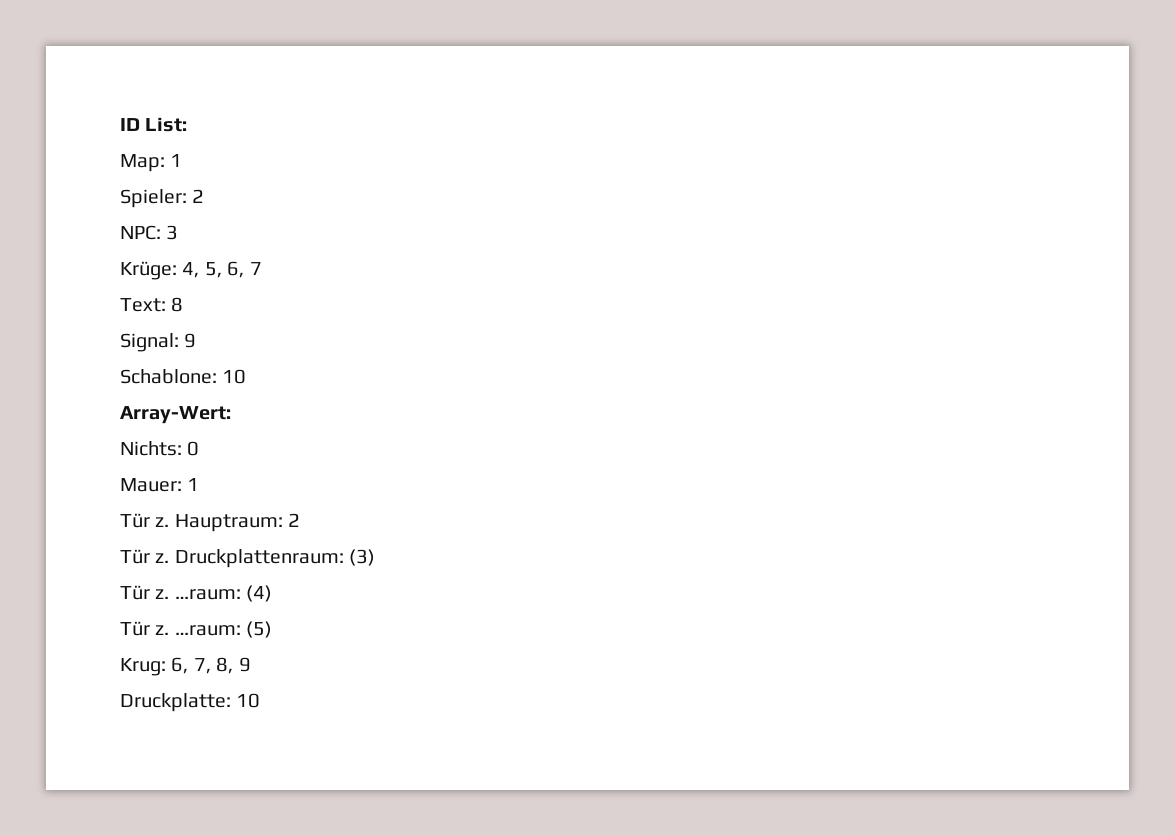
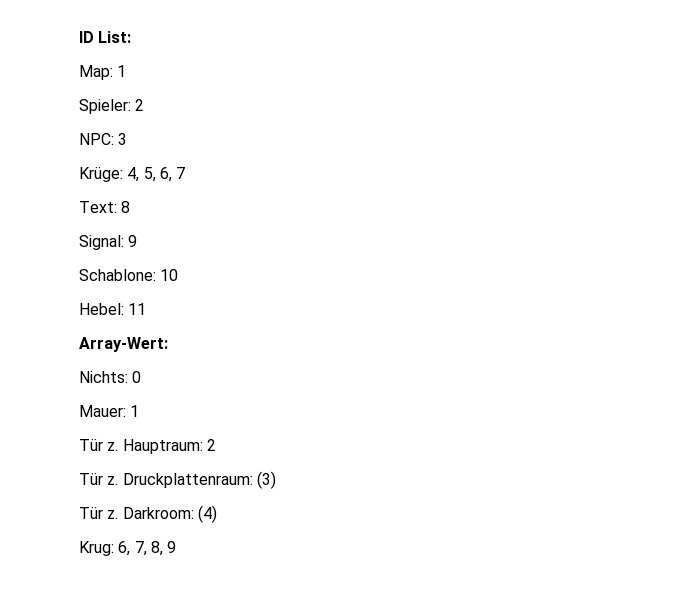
+ Hebel: 11
- …raum: (4)
+ Darkroom: (4)
- Tür z. …raum: (5)
- Druckplatte: 10

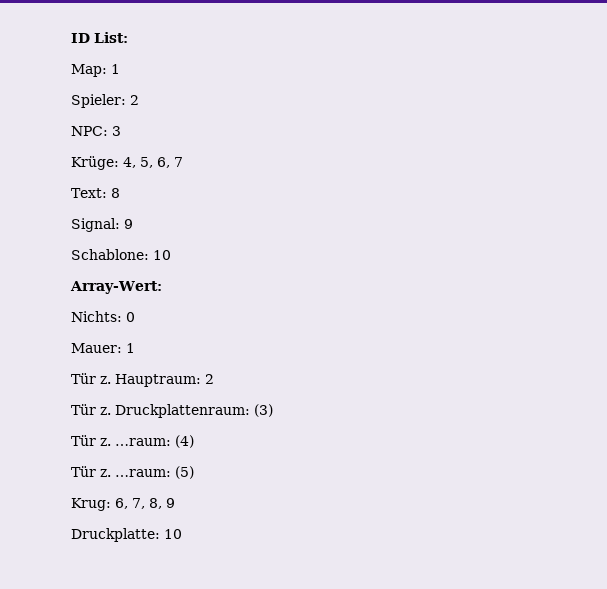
- Hebel: 11
- Darkroom: (4)
+ …raum: (4)
+ Tür z. …raum: (5)
+ Druckplatte: 10

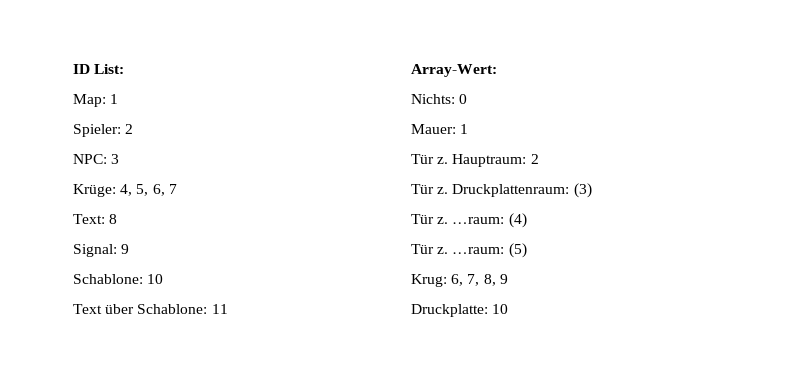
+ Text über Schablone: 11

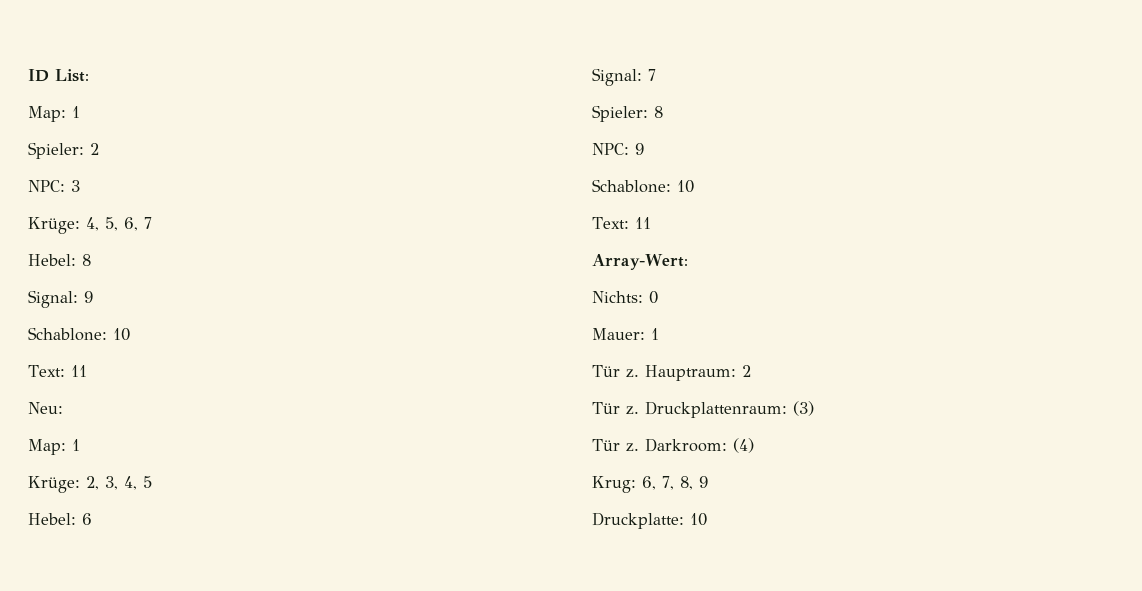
- Text: 8
+ Hebel: 8
  Signal: 9
  Schablone: 10
- Text über Schablone: 11
+ Text: 11
+ Neu:
+ Map: 1
+ Krüge: 2, 3, 4, 5
+ Hebel: 6
+ Signal: 7
+ Spieler: 8
+ NPC: 9
+ Schablone: 10
+ Text: 11
- …raum: (4)
+ Darkroom: (4)
- Tür z. …raum: (5)

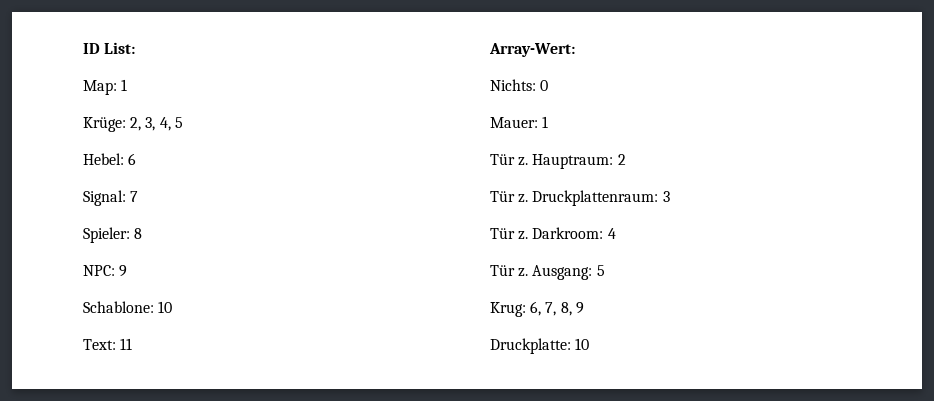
- Spieler: 2
- NPC: 3
- Krüge: 4, 5, 6, 7
- Hebel: 8
- Signal: 9
- Schablone: 10
- Text: 11
- Neu:
- Map: 1
- Druckplattenraum: (3)
+ Druckplattenraum: 3
- Darkroom: (4)
+ Darkroom: 4
+ Tür z. Ausgang: 5

